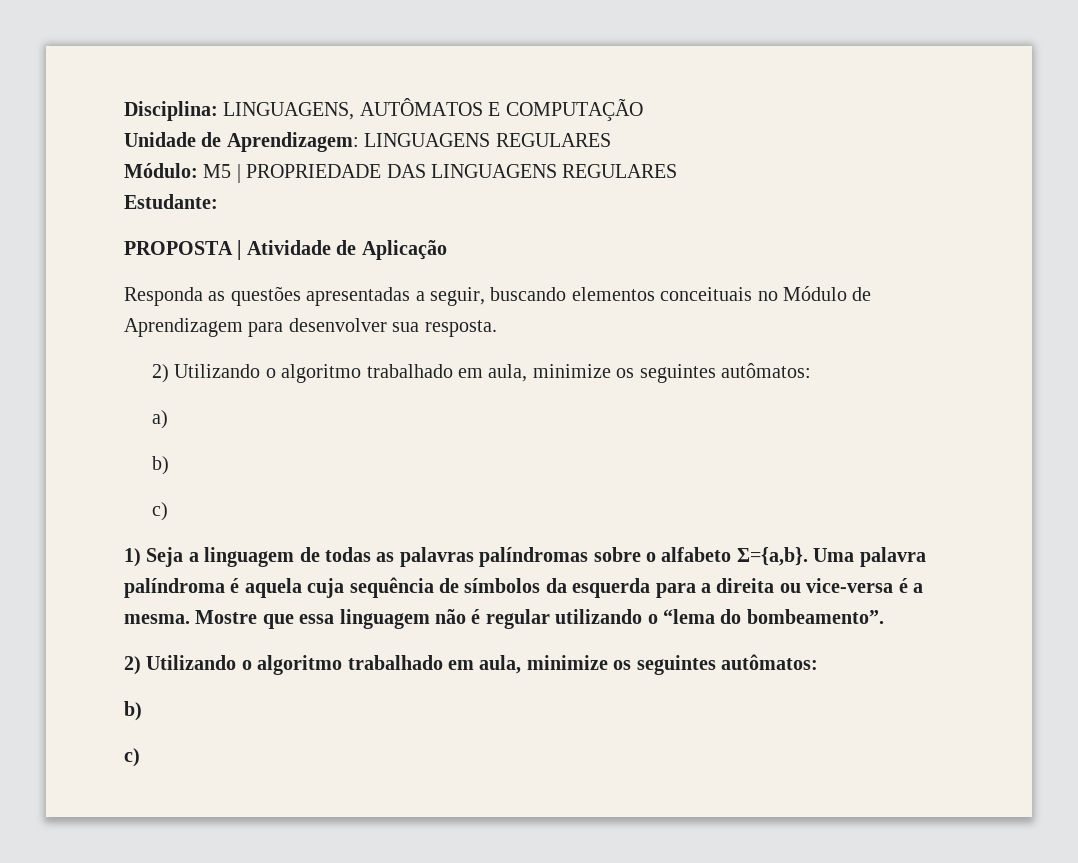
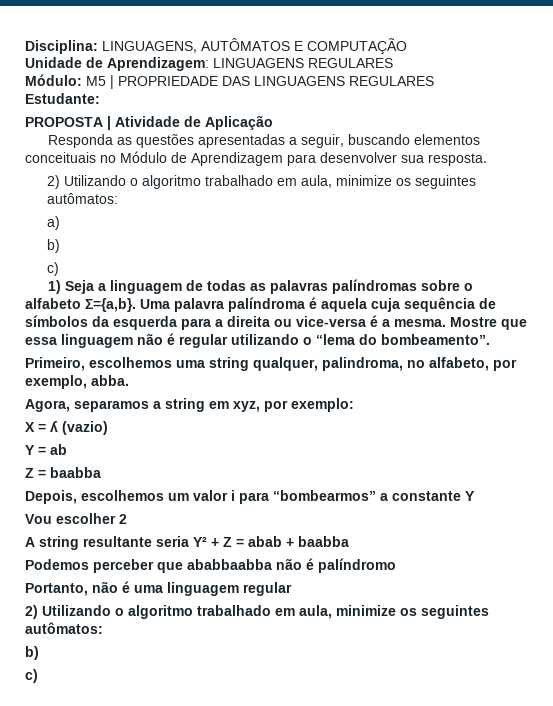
+ Primeiro, escolhemos uma string qualquer, palindroma, no alfabeto, por exemplo, abba.
+ Agora, separamos a string em xyz, por exemplo:
+ X = ʎ (vazio)
+ Y = ab
+ Z = baabba
+ Depois, escolhemos um valor i para “bombearmos” a constante Y
+ Vou escolher 2
+ A string resultante seria Y² + Z = abab + baabba
+ Podemos perceber que ababbaabba não é palíndromo
+ Portanto, não é uma linguagem regular

